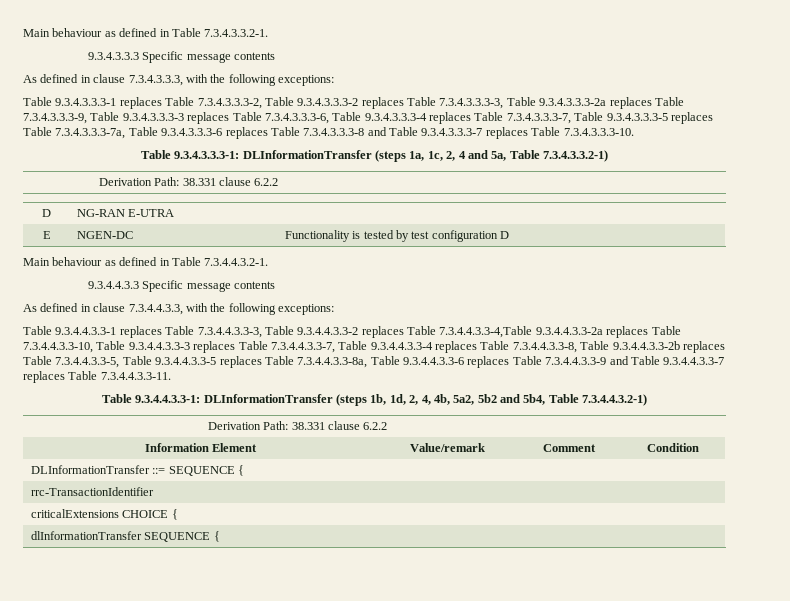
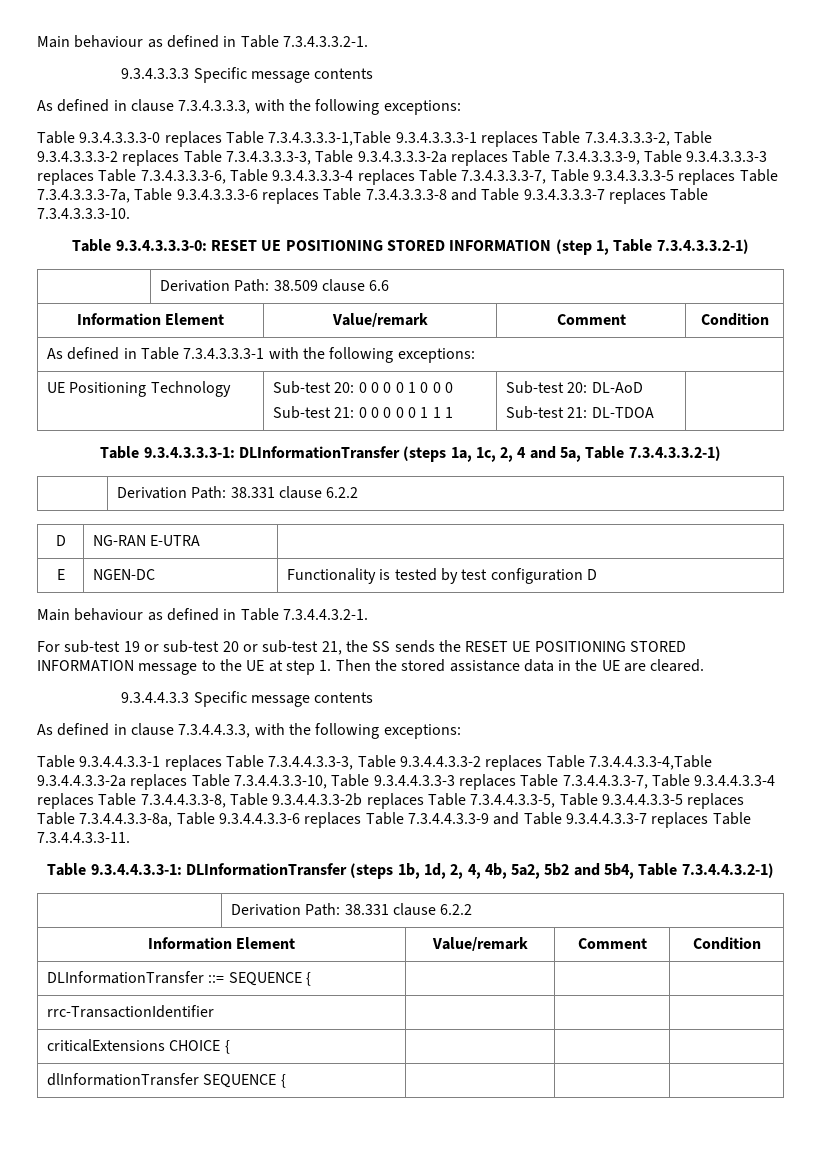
- Table 9.3.4.3.3.3-1 replaces Table 7.3.4.3.3.3-2, Table 9.3.4.3.3.3-2 replaces Table 7.3.4.3.3.3-3, Table 9.3.4.3.3.3-2a replaces Table 7.3.4.3.3.3-9, Table 9.3.4.3.3.3-3 replaces Table 7.3.4.3.3.3-6, Table 9.3.4.3.3.3-4 replaces Table 7.3.4.3.3.3-7, Table 9.3.4.3.3.3-5 replaces Table 7.3.4.3.3.3-7a, Table 9.3.4.3.3.3-6 replaces Table 7.3.4.3.3.3-8 and Table 9.3.4.3.3.3-7 replaces Table 7.3.4.3.3.3-10.
+ Table 9.3.4.3.3.3-0 replaces Table 7.3.4.3.3.3-1,Table 9.3.4.3.3.3-1 replaces Table 7.3.4.3.3.3-2, Table 9.3.4.3.3.3-2 replaces Table 7.3.4.3.3.3-3, Table 9.3.4.3.3.3-2a replaces Table 7.3.4.3.3.3-9, Table 9.3.4.3.3.3-3 replaces Table 7.3.4.3.3.3-6, Table 9.3.4.3.3.3-4 replaces Table 7.3.4.3.3.3-7, Table 9.3.4.3.3.3-5 replaces Table 7.3.4.3.3.3-7a, Table 9.3.4.3.3.3-6 replaces Table 7.3.4.3.3.3-8 and Table 9.3.4.3.3.3-7 replaces Table 7.3.4.3.3.3-10.
+ Table 9.3.4.3.3.3-0: RESET UE POSITIONING STORED INFORMATION (step 1, Table 7.3.4.3.3.2-1)
+ | Derivation Path: 38.509 clause 6.6
+ Information Element | Value/remark | Comment | Condition
+ As defined in Table 7.3.4.3.3.3-1 with the following exceptions:
+ UE Positioning Technology | Sub-test 20: 0 0 0 0 1 0 0 0
+ Sub-test 21: 0 0 0 0 0 1 1 1 | Sub-test 20: DL-AoD
+ Sub-test 21: DL-TDOA |
+ For sub-test 19 or sub-test 20 or sub-test 21, the SS sends the RESET UE POSITIONING STORED INFORMATION message to the UE at step 1. Then the stored assistance data in the UE are cleared.

